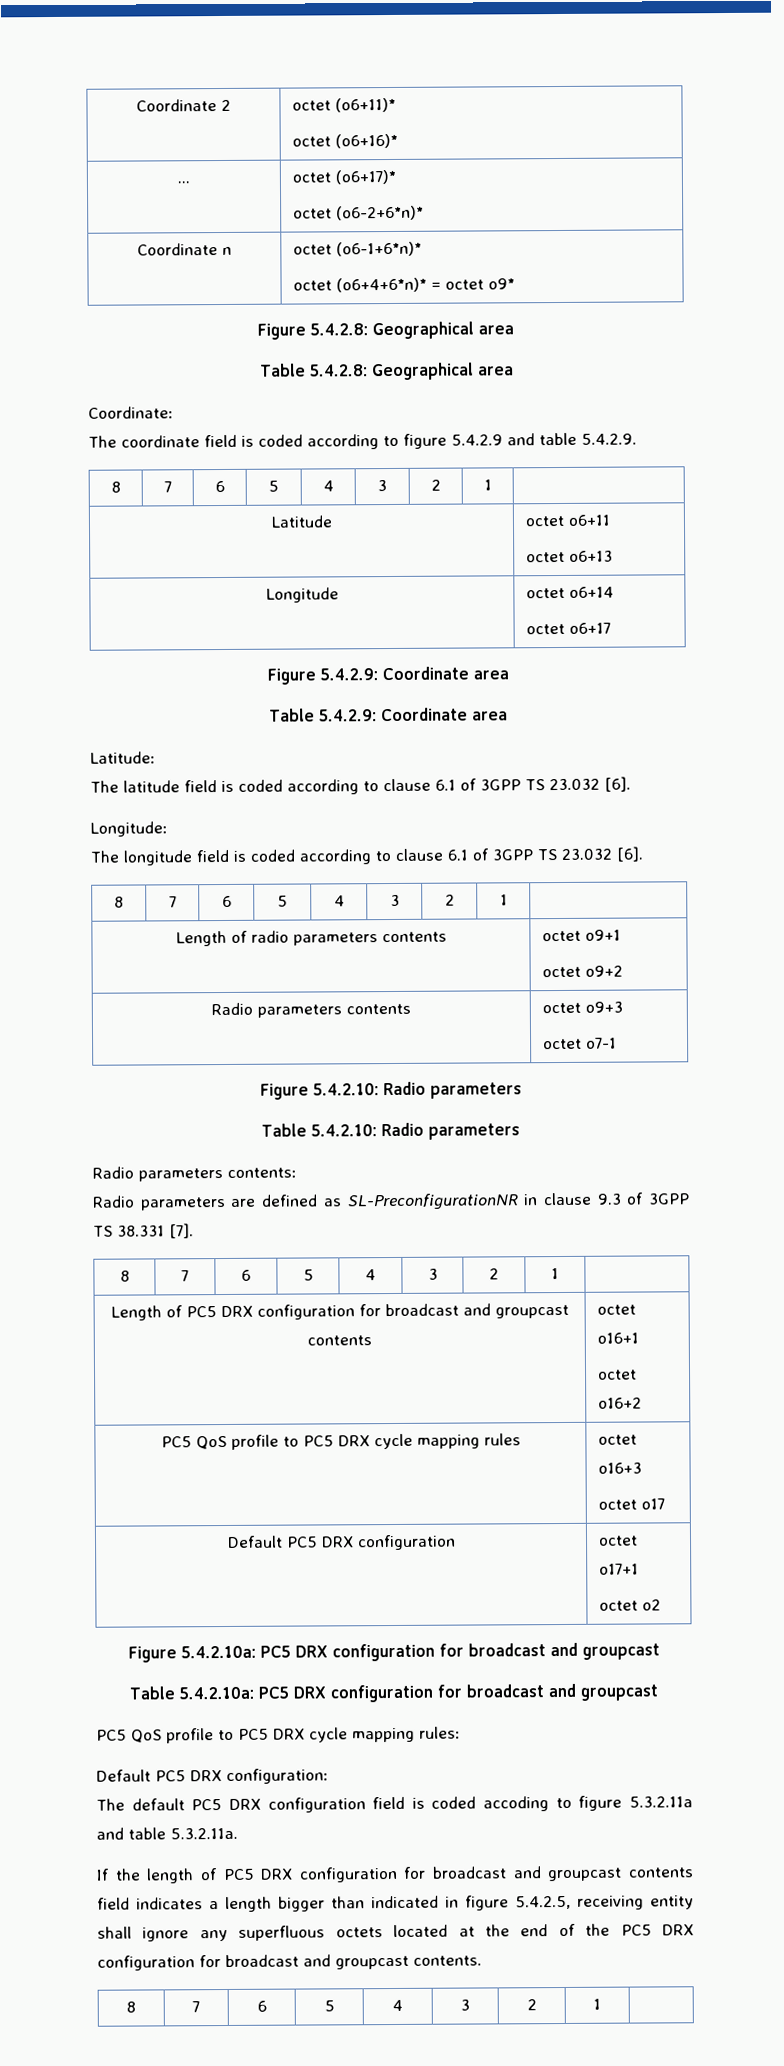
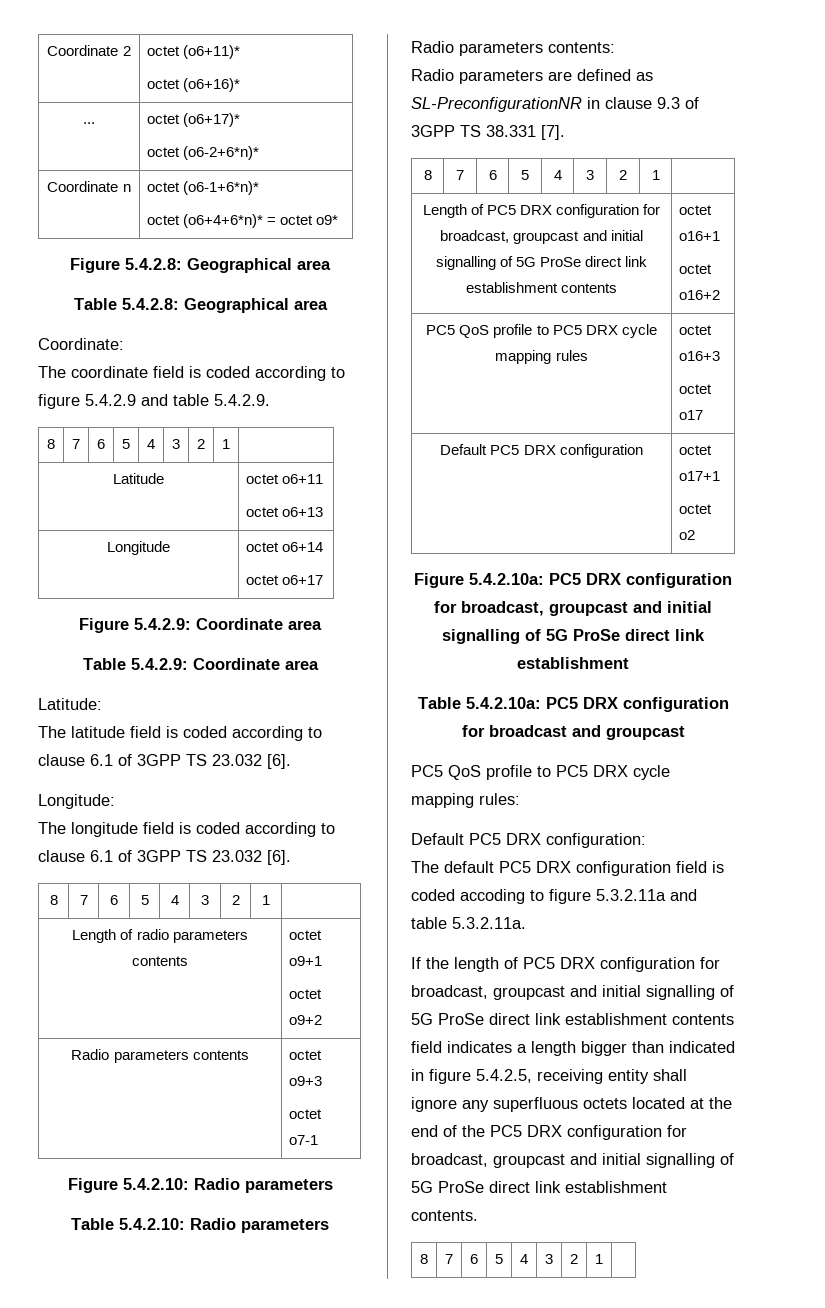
- Length of PC5 DRX configuration for broadcast and groupcast contents | octet o16+1
+ Length of PC5 DRX configuration for broadcast, groupcast and initial signalling of 5G ProSe direct link establishment contents | octet o16+1
- Figure 5.4.2.10a: PC5 DRX configuration for broadcast and groupcast
+ Figure 5.4.2.10a: PC5 DRX configuration for broadcast, groupcast and initial signalling of 5G ProSe direct link establishment
- If the length of PC5 DRX configuration for broadcast and groupcast contents field indicates a length bigger than indicated in figure 5.4.2.5, receiving entity shall ignore any superfluous octets located at the end of the PC5 DRX configuration for broadcast and groupcast contents.
+ If the length of PC5 DRX configuration for broadcast, groupcast and initial signalling of 5G ProSe direct link establishment contents field indicates a length bigger than indicated in figure 5.4.2.5, receiving entity shall ignore any superfluous octets located at the end of the PC5 DRX configuration for broadcast, groupcast and initial signalling of 5G ProSe direct link establishment contents.

